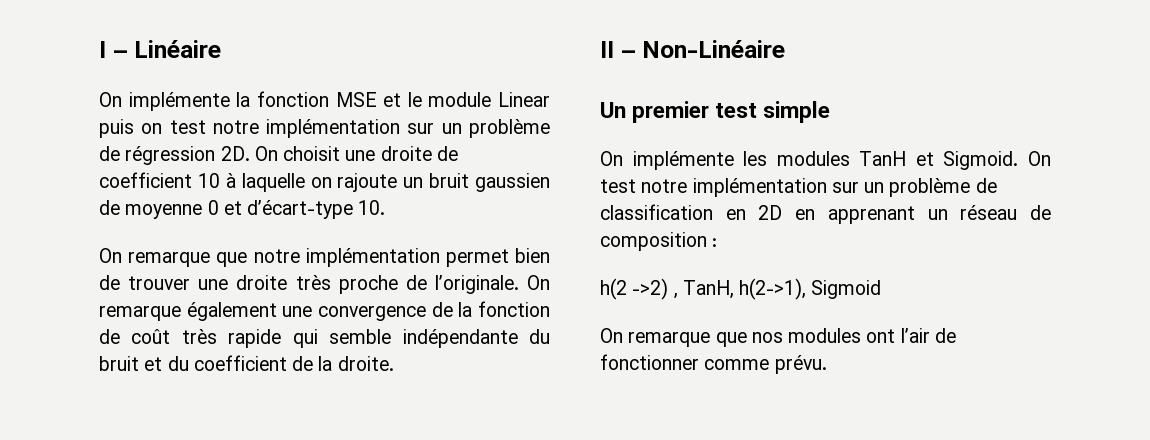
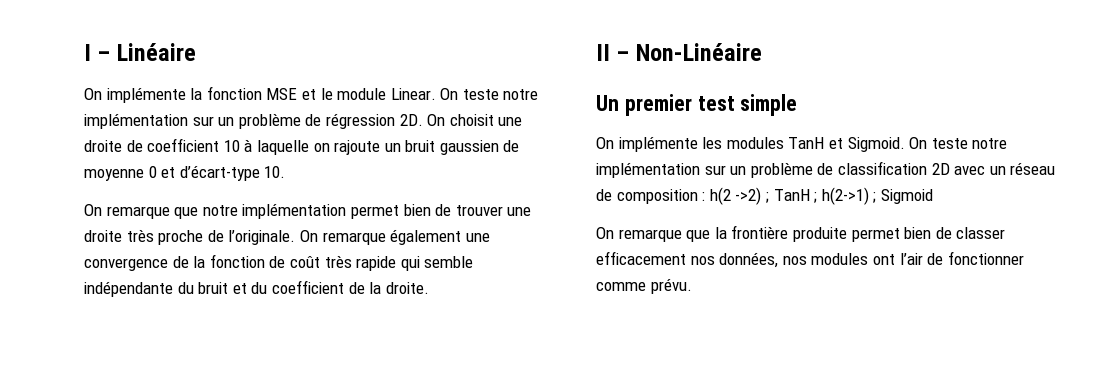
- On implémente la fonction MSE et le module Linear puis on test notre implémentation sur un problème de régression 2D.
+ On implémente la fonction MSE et le module Linear. On teste notre implémentation sur un problème de régression 2D.
- On test notre implémentation sur un problème de classification en 2D en apprenant un réseau de composition :
- h(2 ->2) , TanH, h(2->1), Sigmoid
+ On teste notre implémentation sur un problème de classification 2D avec un réseau de composition : h(2 ->2) ; TanH ; h(2->1) ; Sigmoid
- On remarque que nos modules ont l’air de fonctionner comme prévu.
+ On remarque que la frontière produite permet bien de classer efficacement nos données, nos modules ont l’air de fonctionner comme prévu.

